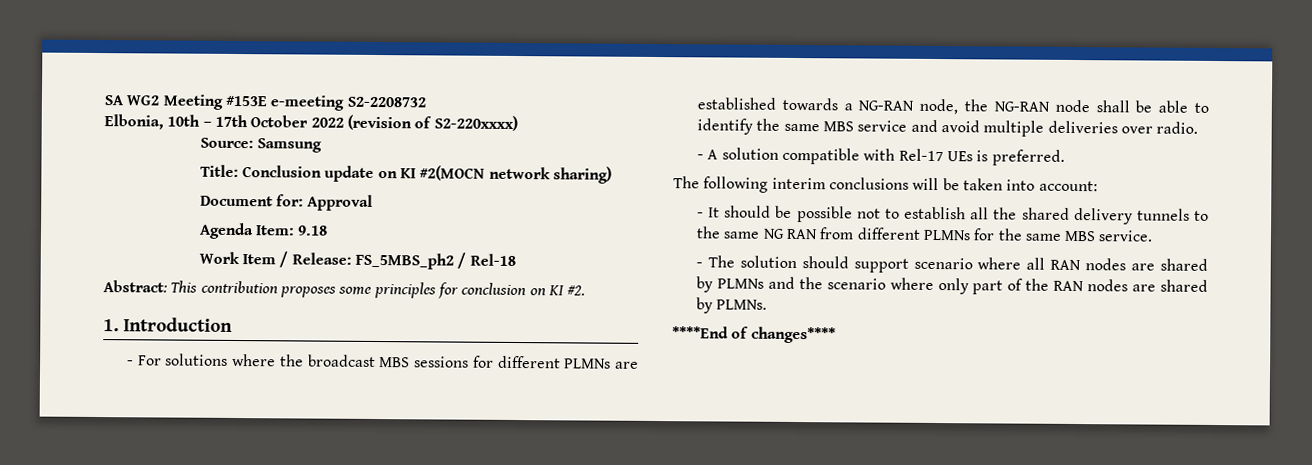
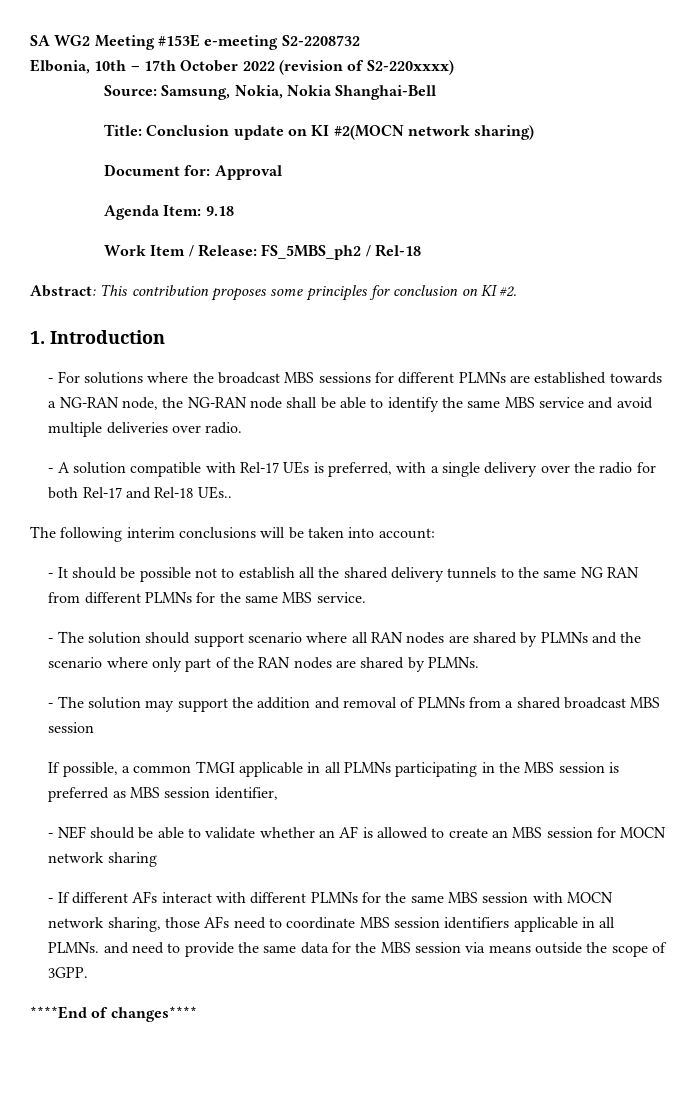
- Source: Samsung
+ Source: Samsung, Nokia, Nokia Shanghai-Bell
- - A solution compatible with Rel-17 UEs is preferred.
+ - A solution compatible with Rel-17 UEs is preferred, with a single delivery over the radio for both Rel-17 and Rel-18 UEs..
+ - The solution may support the addition and removal of PLMNs from a shared broadcast MBS session
+ If possible, a common TMGI applicable in all PLMNs participating in the MBS session is preferred as MBS session identifier,
+ - NEF should be able to validate whether an AF is allowed to create an MBS session for MOCN network sharing
+ - If different AFs interact with different PLMNs for the same MBS session with MOCN network sharing, those AFs need to coordinate MBS session identifiers applicable in all PLMNs. and need to provide the same data for the MBS session via means outside the scope of 3GPP.

